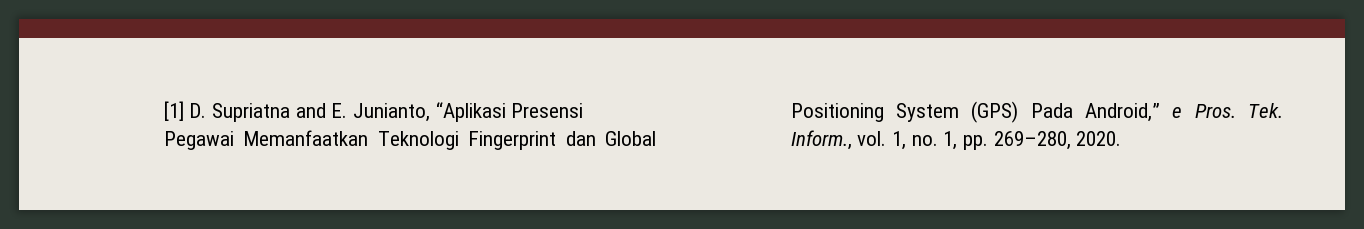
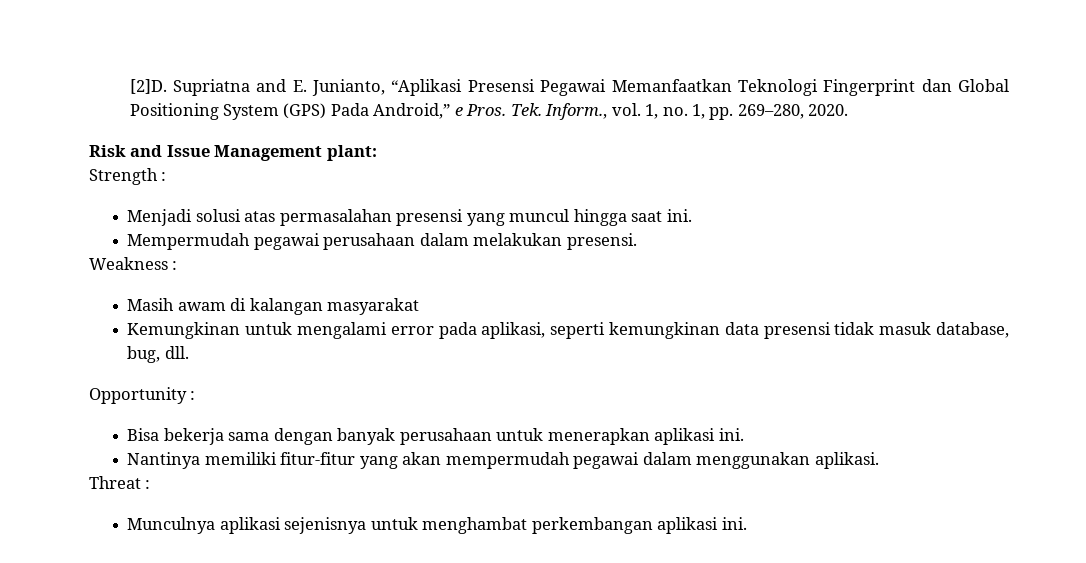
- [1] D. Supriatna and E. Junianto, “Aplikasi Presensi Pegawai Memanfaatkan Teknologi Fingerprint dan Global Positioning System (GPS) Pada Android,” e Pros.
+ [2]D. Supriatna and E. Junianto, “Aplikasi Presensi Pegawai Memanfaatkan Teknologi Fingerprint dan Global Positioning System (GPS) Pada Android,” e Pros.
+ Risk and Issue Management plant:
+ Strength :
+ Menjadi solusi atas permasalahan presensi yang muncul hingga saat ini.
+ Mempermudah pegawai perusahaan dalam melakukan presensi.
+ Weakness :
+ Masih awam di kalangan masyarakat
+ Kemungkinan untuk mengalami error pada aplikasi, seperti kemungkinan data presensi tidak masuk database, bug, dll.
+ Opportunity :
+ Bisa bekerja sama dengan banyak perusahaan untuk menerapkan aplikasi ini.
+ Nantinya memiliki fitur-fitur yang akan mempermudah pegawai dalam menggunakan aplikasi.
+ Threat :
+ Munculnya aplikasi sejenisnya untuk menghambat perkembangan aplikasi ini.

